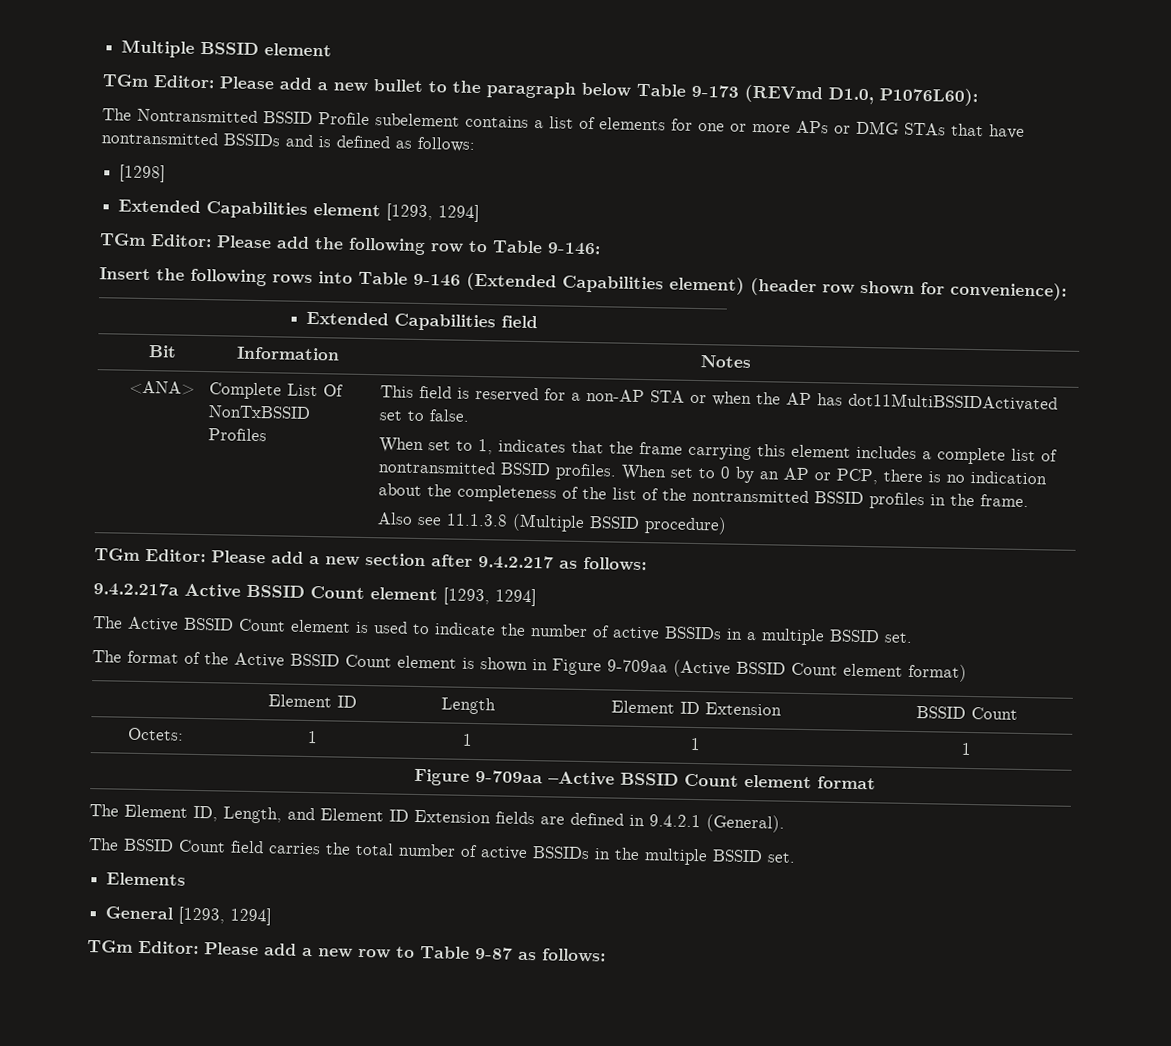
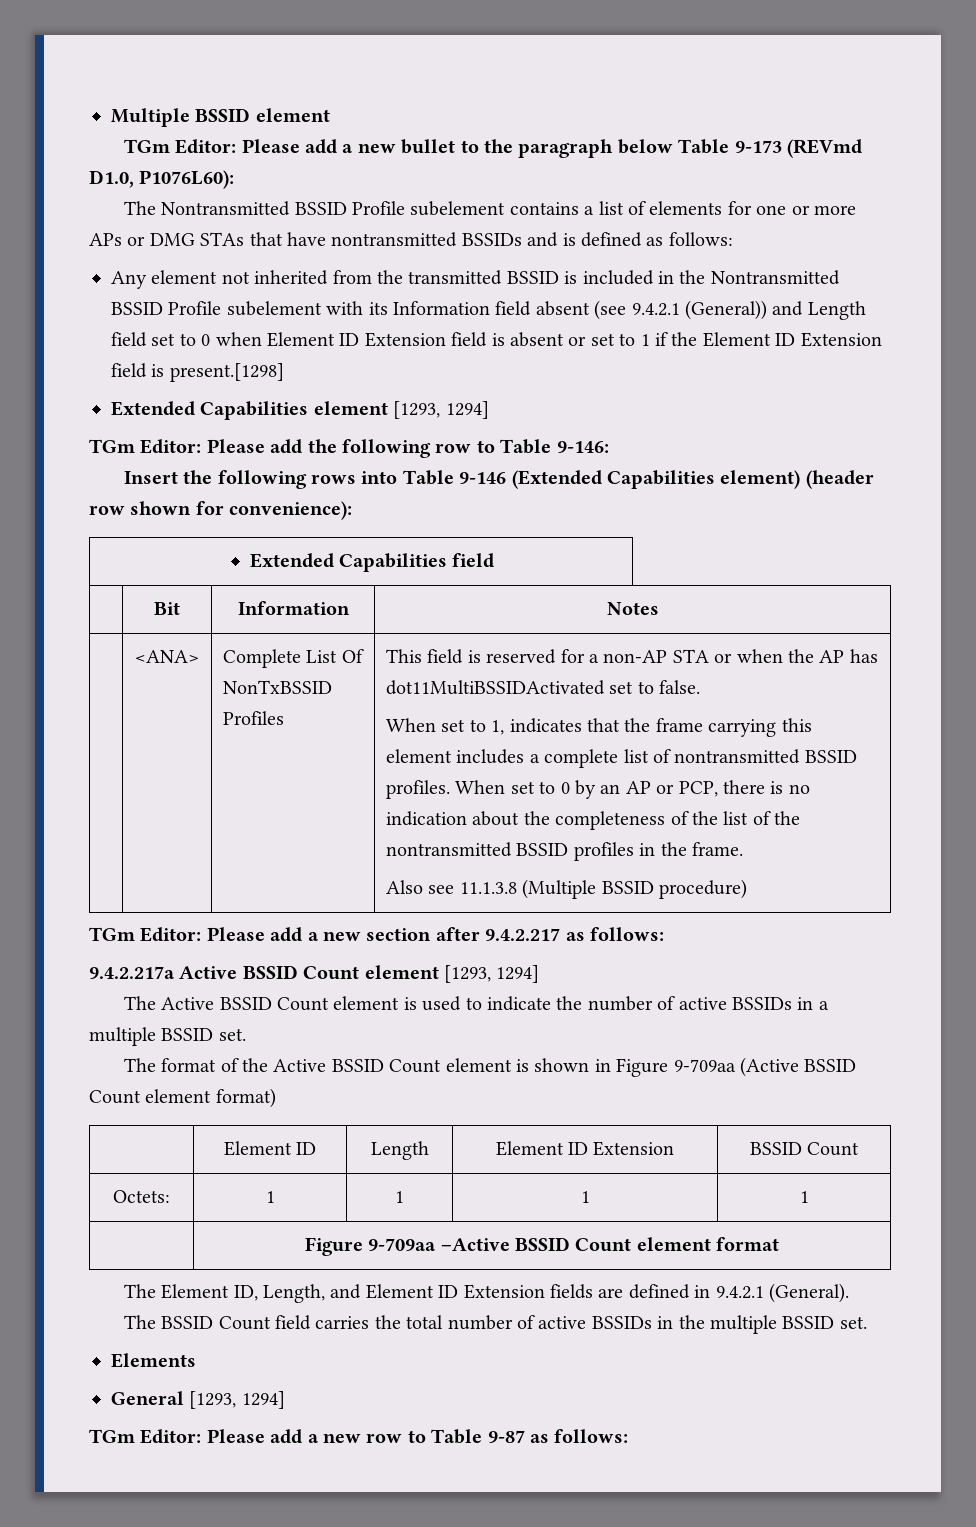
- [1298]
+ Any element not inherited from the transmitted BSSID is included in the Nontransmitted BSSID Profile subelement with its Information field absent (see 9.4.2.1 (General)) and Length field set to 0 when Element ID Extension field is absent or set to 1 if the Element ID Extension field is present.[1298]

